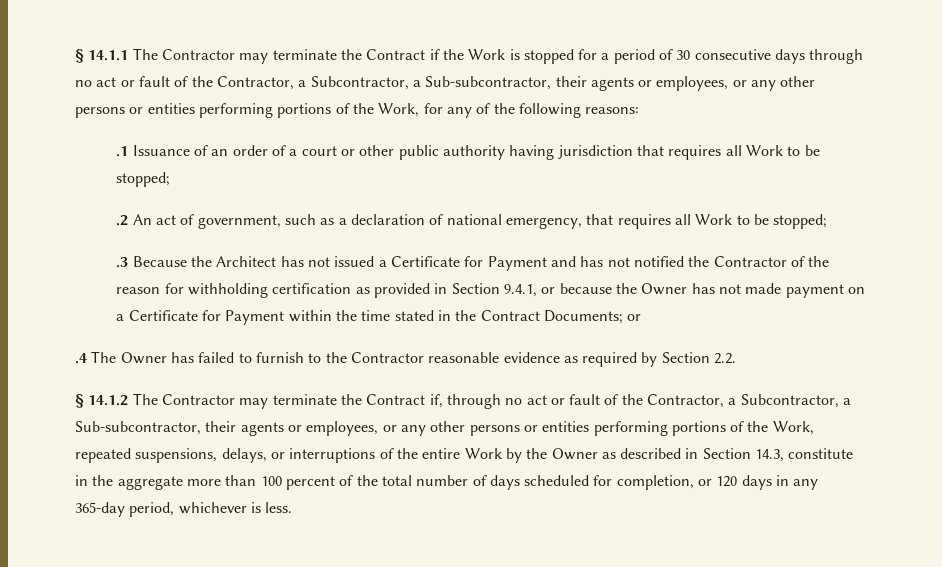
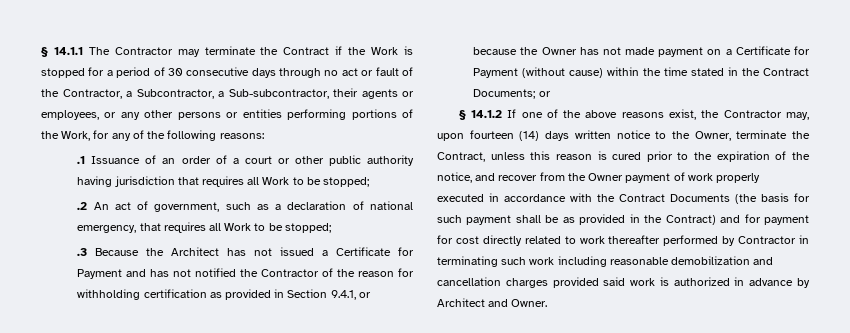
- .3 Because the Architect has not issued a Certificate for Payment and has not notified the Contractor of the reason for withholding certification as provided in Section 9.4.1, or because the Owner has not made payment on a Certificate for Payment within the time stated in the Contract Documents; or
+ .3 Because the Architect has not issued a Certificate for Payment and has not notified the Contractor of the reason for withholding certification as provided in Section 9.4.1, or because the Owner has not made payment on a Certificate for Payment (without cause) within the time stated in the Contract Documents; or
- .4 The Owner has failed to furnish to the Contractor reasonable evidence as required by Section 2.2.
- § 14.1.2 The Contractor may terminate the Contract if, through no act or fault of the Contractor, a Subcontractor, a Sub-subcontractor, their agents or employees, or any other persons or entities performing portions of the Work, repeated suspensions, delays, or interruptions of the entire Work by the Owner as described in Section 14.3, constitute in the aggregate more than 100 percent of the total number of days scheduled for completion, or 120 days in any 365-day period, whichever is less.
+ § 14.1.2 If one of the above reasons exist, the Contractor may, upon fourteen (14) days written notice to the Owner, terminate the Contract, unless this reason is cured prior to the expiration of the notice, and recover from the Owner payment of work properly executed in accordance with the Contract Documents (the basis for such payment shall be as provided in the Contract) and for payment for cost directly related to work thereafter performed by Contractor in terminating such work including reasonable demobilization and cancellation charges provided said work is authorized in advance by Architect and Owner.

